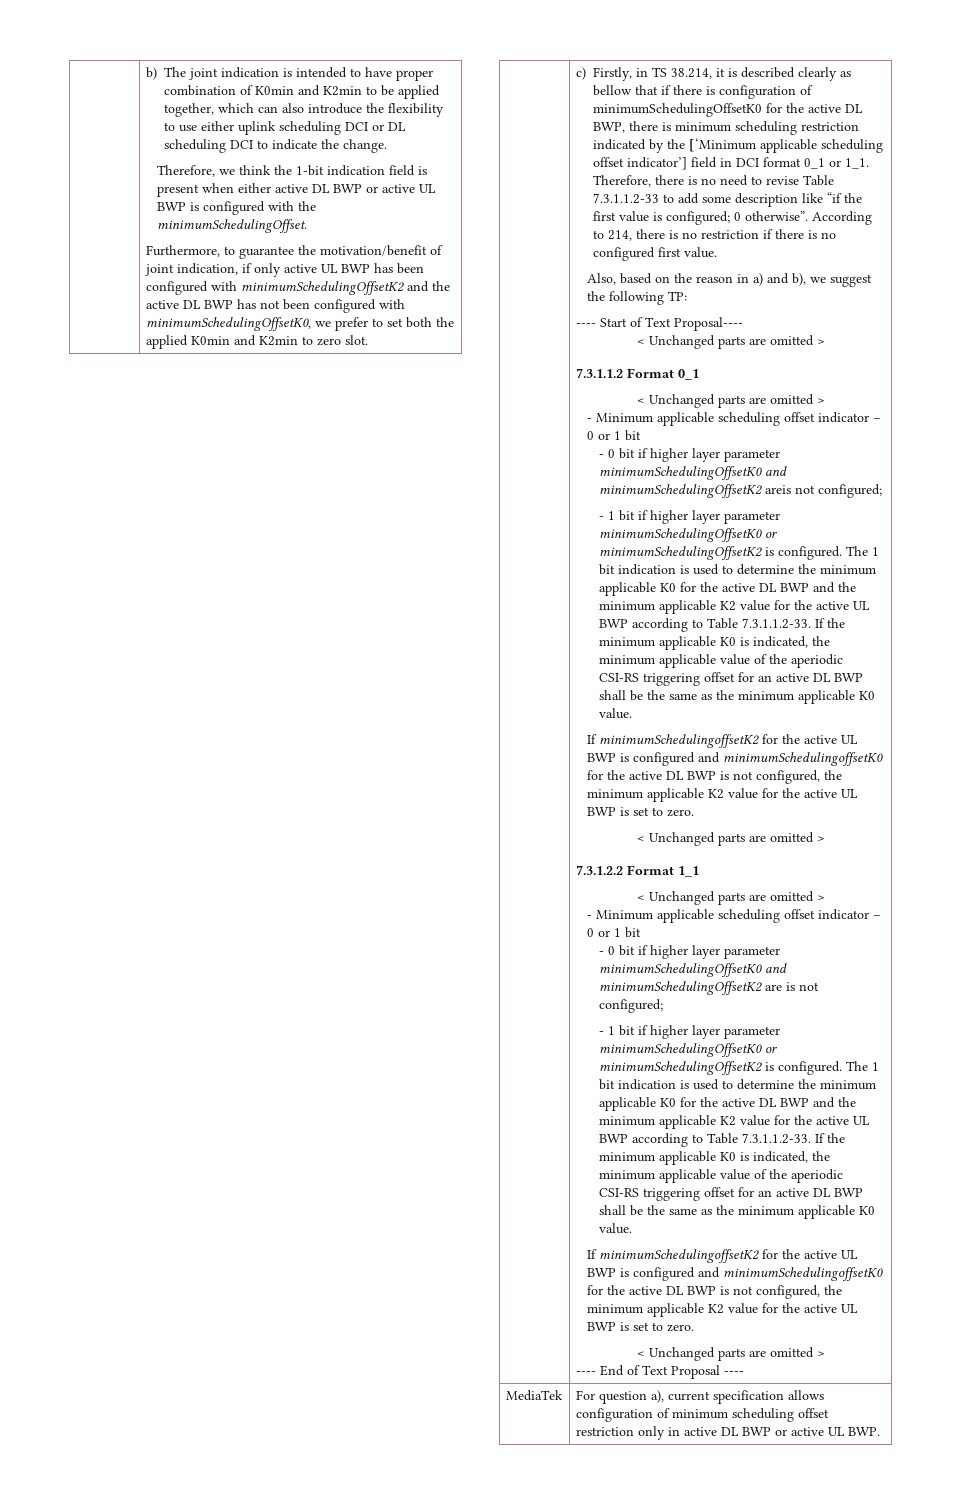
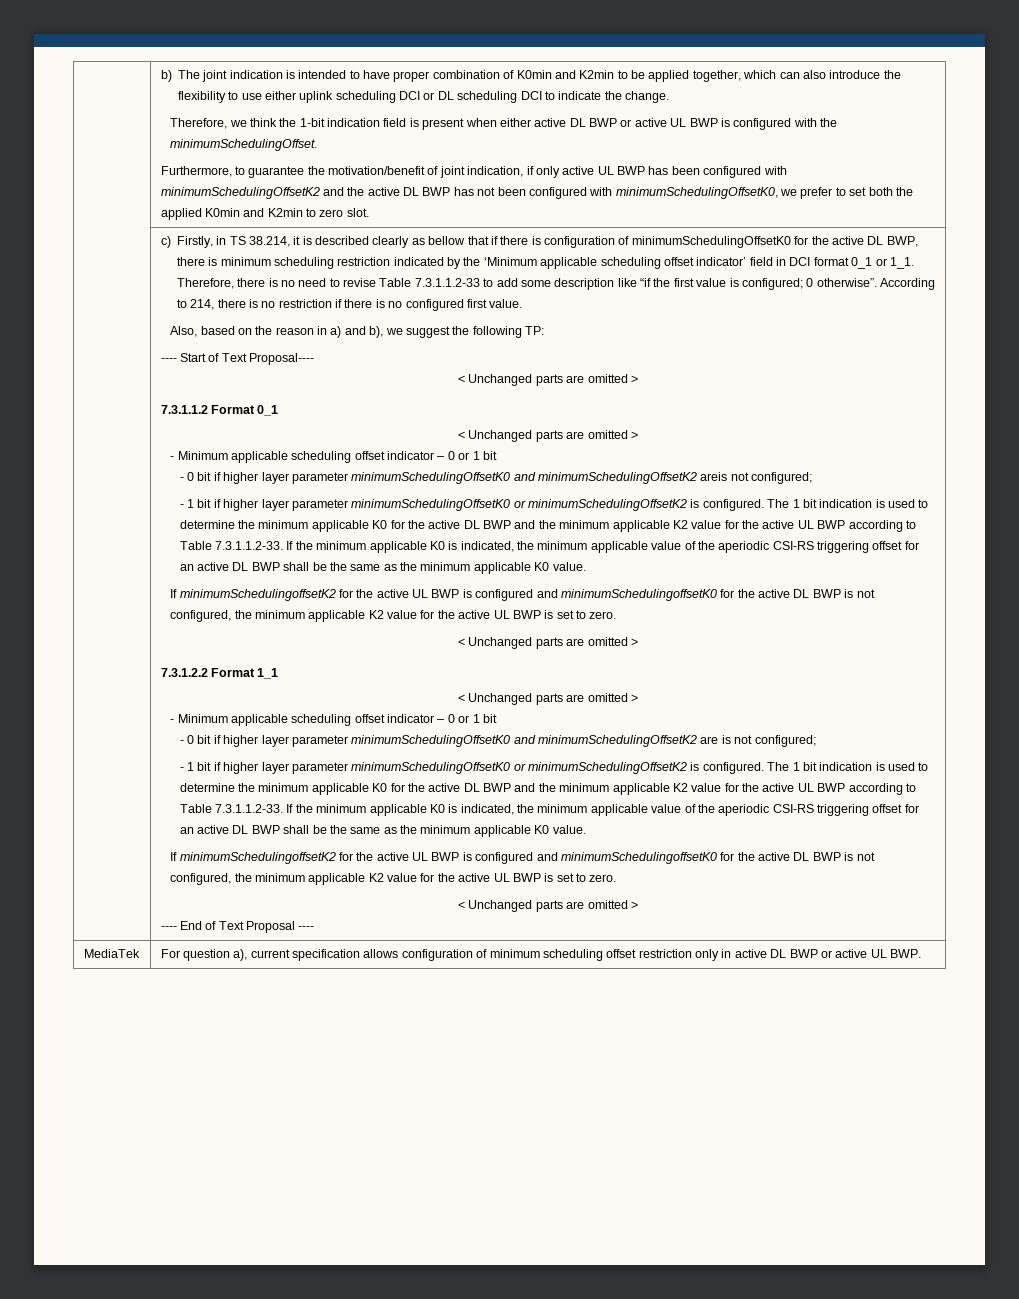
- c) Firstly, in TS 38.214, it is described clearly as bellow that if there is configuration of minimumSchedulingOffsetK0 for the active DL BWP, there is minimum scheduling restriction indicated by the [‘Minimum applicable scheduling offset indicator’] field in DCI format 0_1 or 1_1.
+ c) Firstly, in TS 38.214, it is described clearly as bellow that if there is configuration of minimumSchedulingOffsetK0 for the active DL BWP, there is minimum scheduling restriction indicated by the ‘Minimum applicable scheduling offset indicator’ field in DCI format 0_1 or 1_1.

